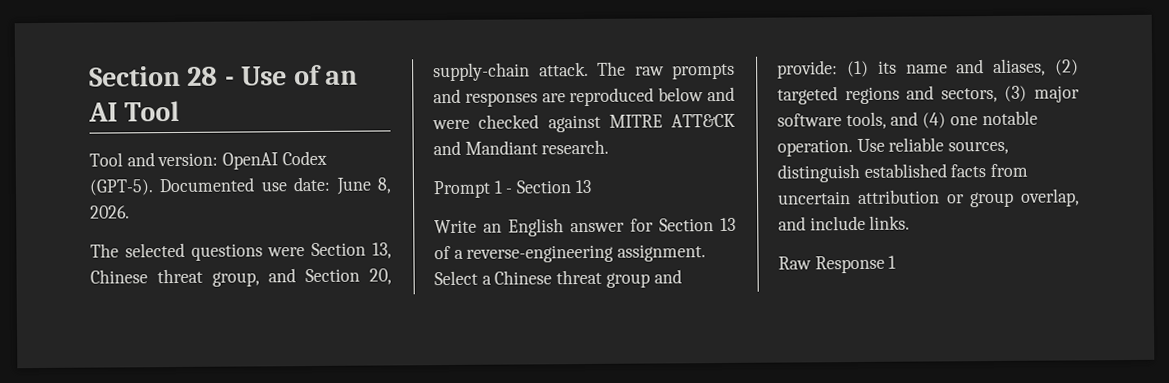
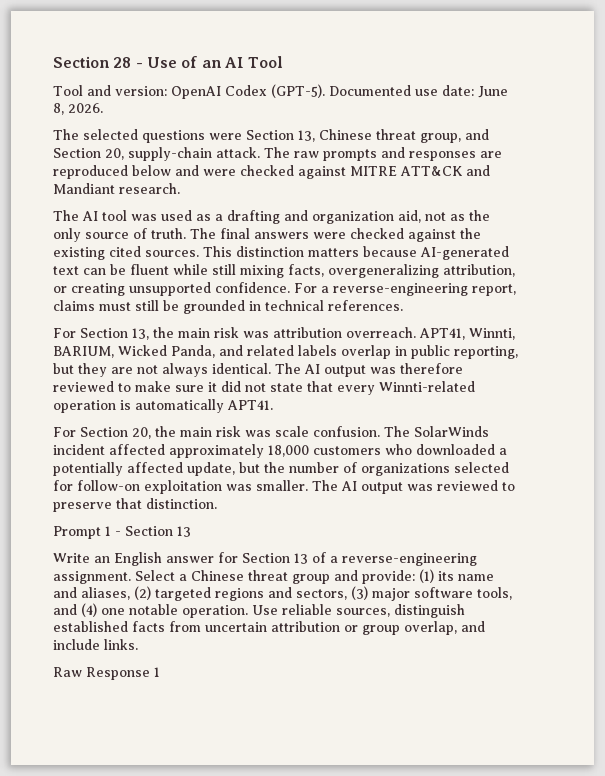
+ The AI tool was used as a drafting and organization aid, not as the only source of truth. The final answers were checked against the existing cited sources. This distinction matters because AI-generated text can be fluent while still mixing facts, overgeneralizing attribution, or creating unsupported confidence. For a reverse-engineering report, claims must still be grounded in technical references.
+ For Section 13, the main risk was attribution overreach. APT41, Winnti, BARIUM, Wicked Panda, and related labels overlap in public reporting, but they are not always identical. The AI output was therefore reviewed to make sure it did not state that every Winnti-related operation is automatically APT41.
+ For Section 20, the main risk was scale confusion. The SolarWinds incident affected approximately 18,000 customers who downloaded a potentially affected update, but the number of organizations selected for follow-on exploitation was smaller. The AI output was reviewed to preserve that distinction.

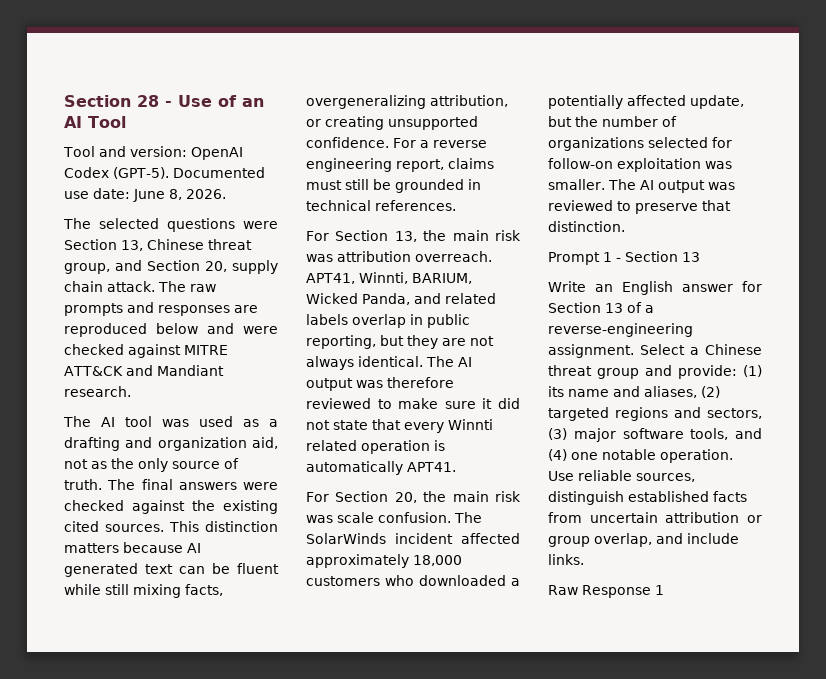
- The selected questions were Section 13, Chinese threat group, and Section 20, supply-chain attack.
+ The selected questions were Section 13, Chinese threat group, and Section 20, supply chain attack.
- This distinction matters because AI-generated text can be fluent while still mixing facts, overgeneralizing attribution, or creating unsupported confidence.
+ This distinction matters because AI generated text can be fluent while still mixing facts, overgeneralizing attribution, or creating unsupported confidence.
- For a reverse-engineering report, claims must still be grounded in technical references.
+ For a reverse engineering report, claims must still be grounded in technical references.
- The AI output was therefore reviewed to make sure it did not state that every Winnti-related operation is automatically APT41.
+ The AI output was therefore reviewed to make sure it did not state that every Winnti related operation is automatically APT41.

